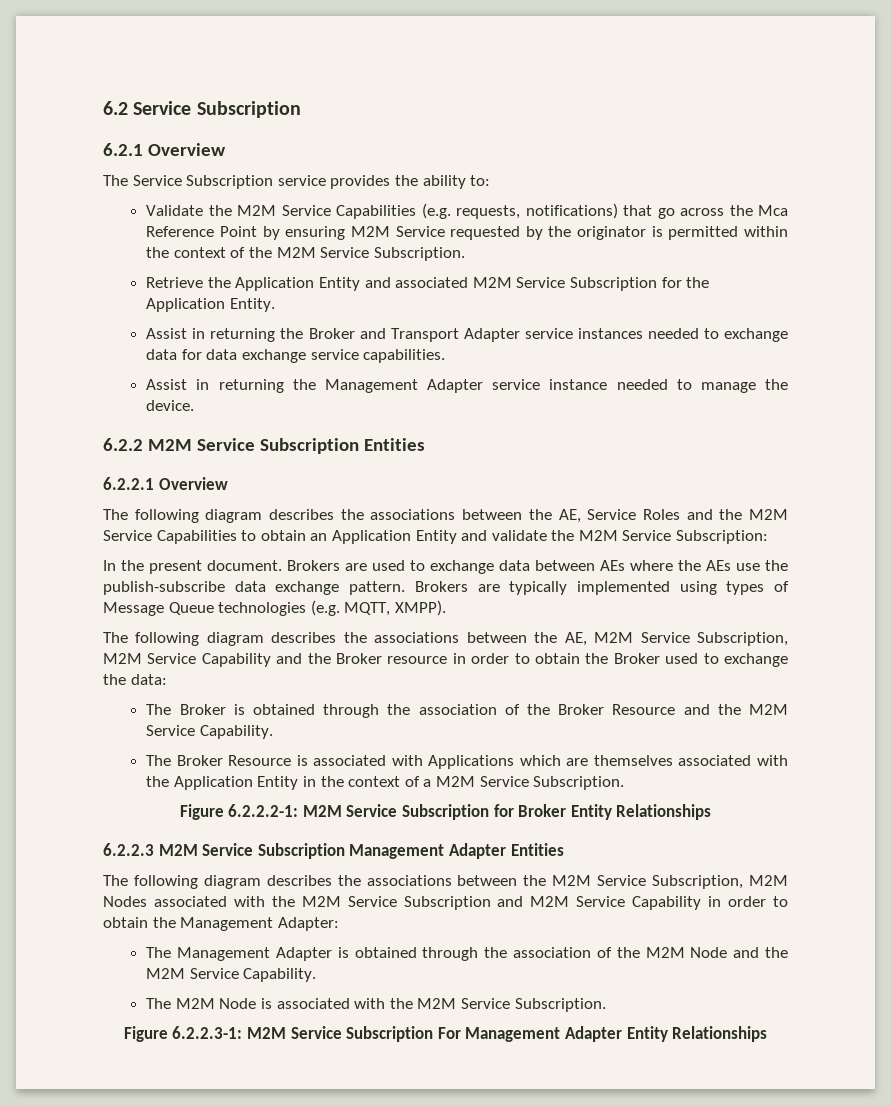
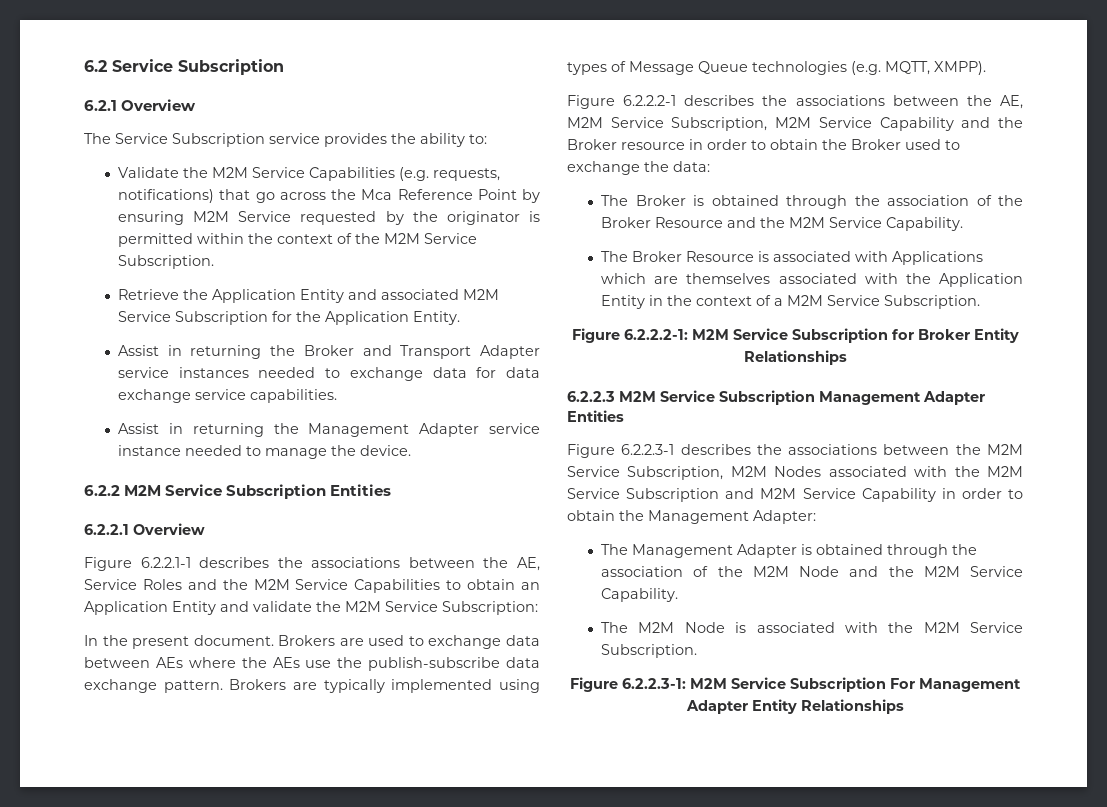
- The following diagram describes the associations between the AE, Service Roles and the M2M Service Capabilities to obtain an Application Entity and validate the M2M Service Subscription:
+ Figure 6.2.2.1-1 describes the associations between the AE, Service Roles and the M2M Service Capabilities to obtain an Application Entity and validate the M2M Service Subscription:
- The following diagram describes the associations between the AE, M2M Service Subscription, M2M Service Capability and the Broker resource in order to obtain the Broker used to exchange the data:
+ Figure 6.2.2.2-1 describes the associations between the AE, M2M Service Subscription, M2M Service Capability and the Broker resource in order to obtain the Broker used to exchange the data:
- The following diagram describes the associations between the M2M Service Subscription, M2M Nodes associated with the M2M Service Subscription and M2M Service Capability in order to obtain the Management Adapter:
+ Figure 6.2.2.3-1 describes the associations between the M2M Service Subscription, M2M Nodes associated with the M2M Service Subscription and M2M Service Capability in order to obtain the Management Adapter:

